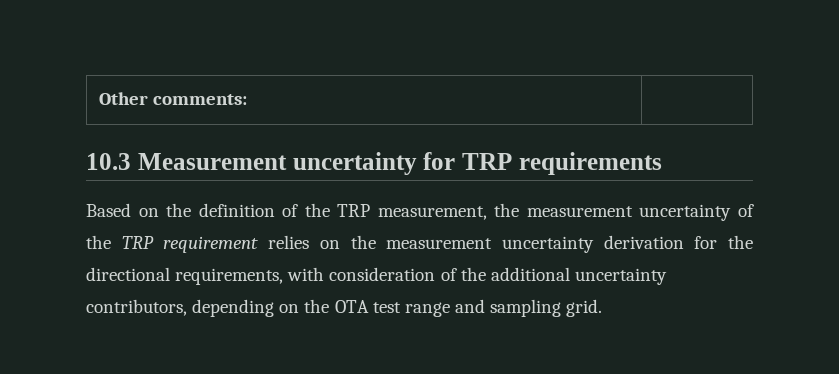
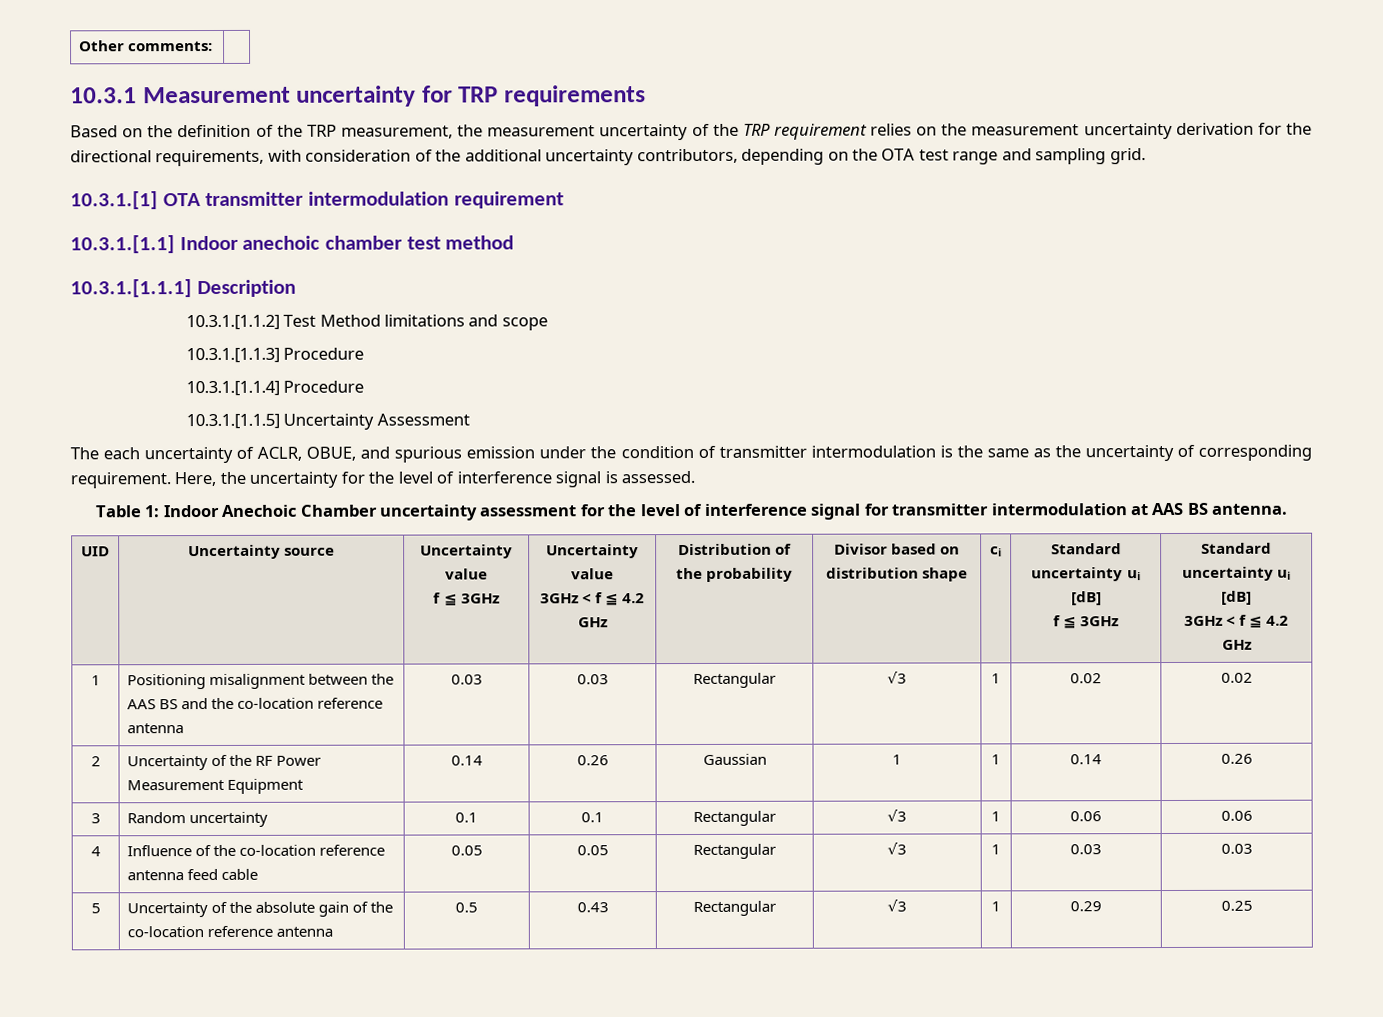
- 10.3 Measurement uncertainty for TRP requirements
+ 10.3.1 Measurement uncertainty for TRP requirements
+ 10.3.1.[1] OTA transmitter intermodulation requirement
+ 10.3.1.[1.1] Indoor anechoic chamber test method
+ 10.3.1.[1.1.1] Description
+ 10.3.1.[1.1.2] Test Method limitations and scope
+ 10.3.1.[1.1.3] Procedure
+ 10.3.1.[1.1.4] Procedure
+ 10.3.1.[1.1.5] Uncertainty Assessment
+ The each uncertainty of ACLR, OBUE, and spurious emission under the condition of transmitter intermodulation is the same as the uncertainty of corresponding requirement. Here, the uncertainty for the level of interference signal is assessed.
+ Table 1: Indoor Anechoic Chamber uncertainty assessment for the level of interference signal for transmitter intermodulation at AAS BS antenna.
+ UID | Uncertainty source | Uncertainty value
+ f ≦ 3GHz | Uncertainty value
+ 3GHz < f ≦ 4.2 GHz | Distribution of the probability | Divisor based on distribution shape | ci | Standard uncertainty ui [dB]
+ f ≦ 3GHz | Standard uncertainty ui [dB]
+ 3GHz < f ≦ 4.2 GHz
+ 1 | Positioning misalignment between the AAS BS and the co-location reference antenna | 0.03 | 0.03 | Rectangular | √3 | 1 | 0.02 | 0.02
+ 2 | Uncertainty of the RF Power Measurement Equipment | 0.14 | 0.26 | Gaussian | 1 | 1 | 0.14 | 0.26
+ 3 | Random uncertainty | 0.1 | 0.1 | Rectangular | √3 | 1 | 0.06 | 0.06
+ 4 | Influence of the co-location reference antenna feed cable | 0.05 | 0.05 | Rectangular | √3 | 1 | 0.03 | 0.03
+ 5 | Uncertainty of the absolute gain of the co-location reference antenna | 0.5 | 0.43 | Rectangular | √3 | 1 | 0.29 | 0.25

